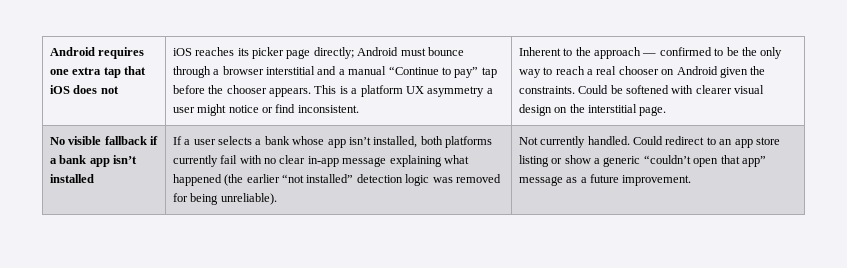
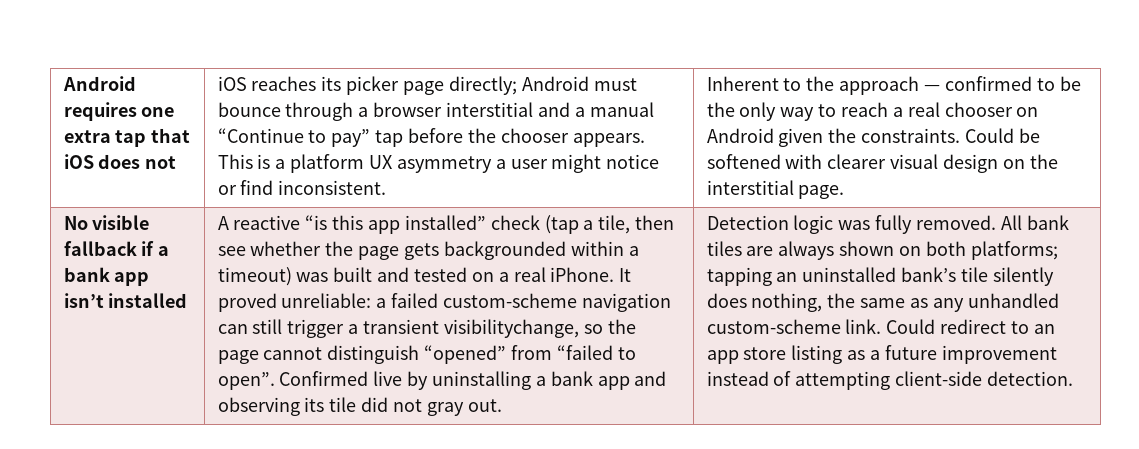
- If a user selects a bank whose app isn’t installed, both platforms currently fail with no clear in-app message explaining what happened (the earlier “not installed” detection logic was removed for being unreliable). | Not currently handled.
+ A reactive “is this app installed” check (tap a tile, then see whether the page gets backgrounded within a timeout) was built and tested on a real iPhone. It proved unreliable: a failed custom-scheme navigation can still trigger a transient visibilitychange, so the page cannot distinguish “opened” from “failed to open”. Confirmed live by uninstalling a bank app and observing its tile did not gray out. | Detection logic was fully removed. All bank tiles are always shown on both platforms; tapping an uninstalled bank’s tile silently does nothing, the same as any unhandled custom-scheme link.
- Could redirect to an app store listing or show a generic “couldn’t open that app” message as a future improvement.
+ Could redirect to an app store listing as a future improvement instead of attempting client-side detection.

